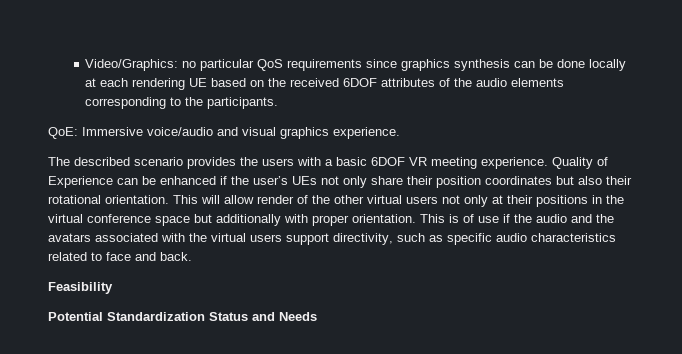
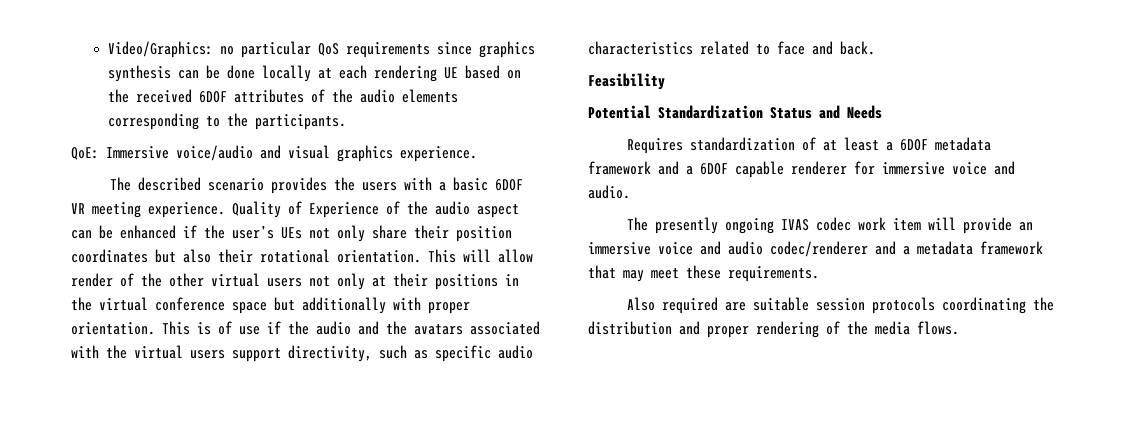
- Quality of Experience can be enhanced if the user’s UEs not only share their position coordinates but also their rotational orientation.
+ Quality of Experience of the audio aspect can be enhanced if the user’s UEs not only share their position coordinates but also their rotational orientation.
+ Requires standardization of at least a 6DOF metadata framework and a 6DOF capable renderer for immersive voice and audio.
+ The presently ongoing IVAS codec work item will provide an immersive voice and audio codec/renderer and a metadata framework that may meet these requirements.
+ Also required are suitable session protocols coordinating the distribution and proper rendering of the media flows.

